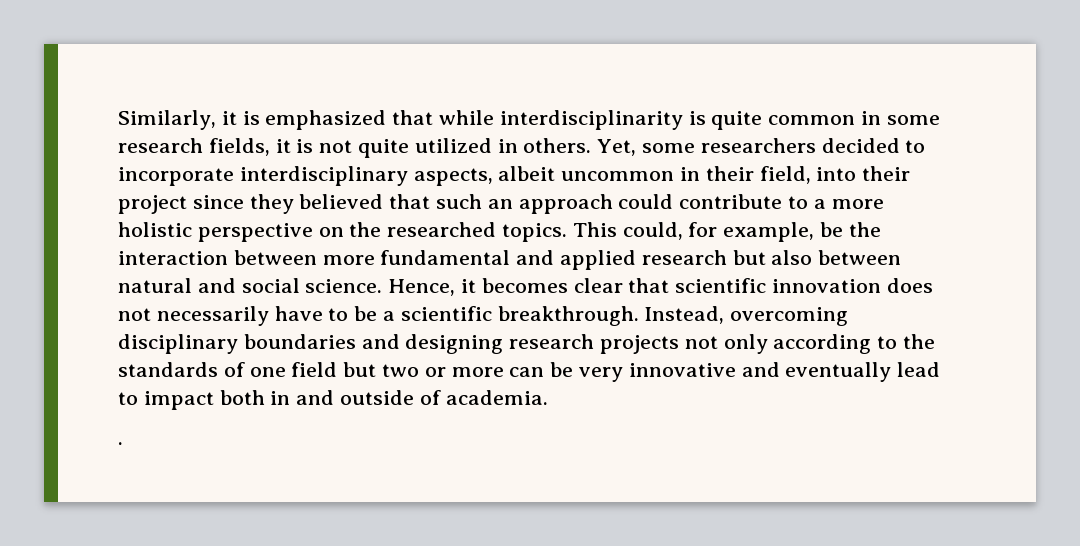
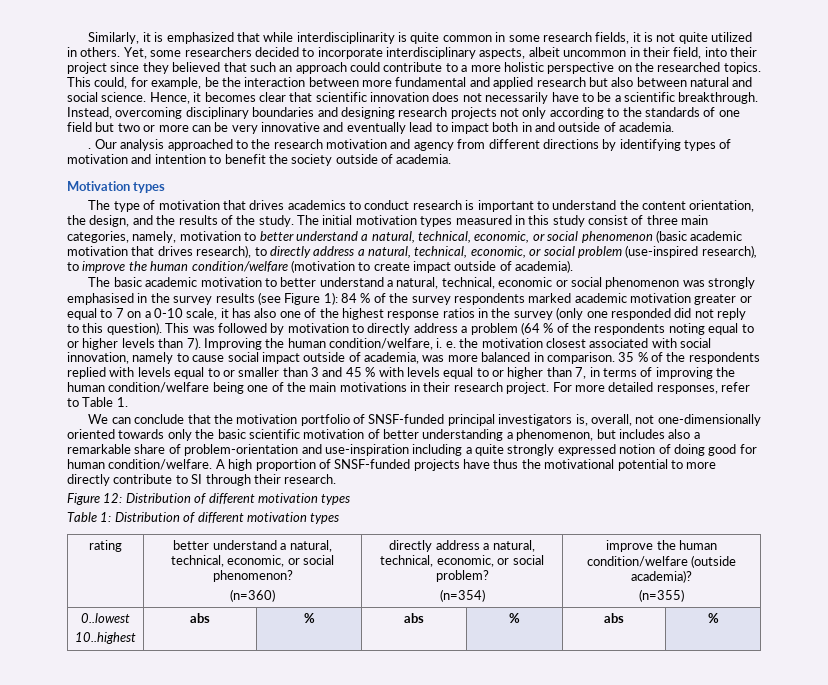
+ Our analysis approached to the research motivation and agency from different directions by identifying types of motivation and intention to benefit the society outside of academia.
+ Motivation types
+ The type of motivation that drives academics to conduct research is important to understand the content orientation, the design, and the results of the study. The initial motivation types measured in this study consist of three main categories, namely, motivation to better understand a natural, technical, economic, or social phenomenon (basic academic motivation that drives research), to directly address a natural, technical, economic, or social problem (use-inspired research), to improve the human condition/welfare (motivation to create impact outside of academia).
+ The basic academic motivation to better understand a natural, technical, economic or social phenomenon was strongly emphasised in the survey results (see Figure 1): 84 % of the survey respondents marked academic motivation greater or equal to 7 on a 0-10 scale, it has also one of the highest response ratios in the survey (only one responded did not reply to this question). This was followed by motivation to directly address a problem (64 % of the respondents noting equal to or higher levels than 7). Improving the human condition/welfare, i. e. the motivation closest associated with social innovation, namely to cause social impact outside of academia, was more balanced in comparison. 35 % of the respondents replied with levels equal to or smaller than 3 and 45 % with levels equal to or higher than 7, in terms of improving the human condition/welfare being one of the main motivations in their research project. For more detailed responses, refer to Table 1.
+ We can conclude that the motivation portfolio of SNSF-funded principal investigators is, overall, not one-dimensionally oriented towards only the basic scientific motivation of better understanding a phenomenon, but includes also a remarkable share of problem-orientation and use-inspiration including a quite strongly expressed notion of doing good for human condition/welfare. A high proportion of SNSF-funded projects have thus the motivational potential to more directly contribute to SI through their research.
+ Figure 12: Distribution of different motivation types
+ Table 1: Distribution of different motivation types
+ rating | better understand a natural, technical, economic, or social phenomenon?
+ (n=360) | directly address a natural, technical, economic, or social problem?
+ (n=354) | improve the human condition/welfare (outside academia)?
+ (n=355)
+ 0..lowest
+ 10..highest | abs | % | abs | % | abs | %

